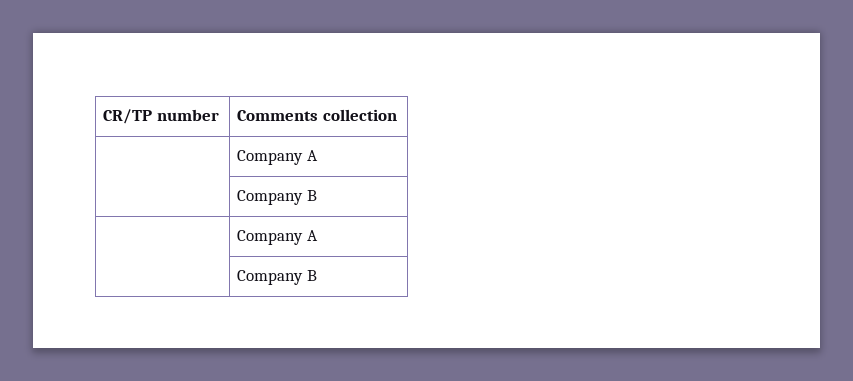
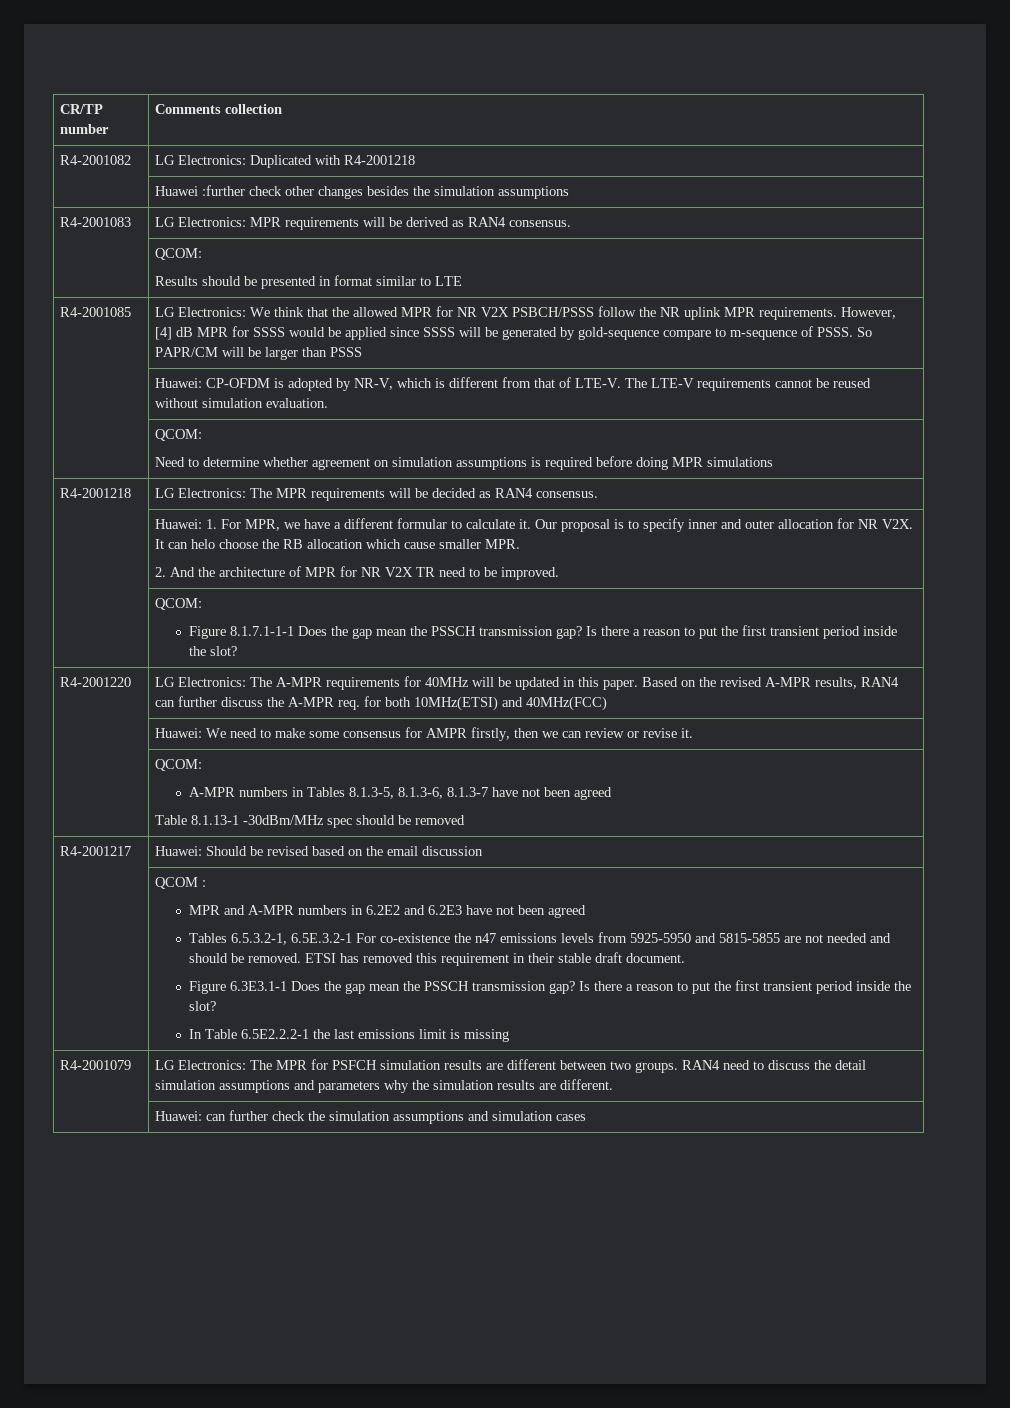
  CR/TP number | Comments collection
- | Company A
- | Company B
- | Company A
- | Company B
+ R4-2001082 | LG Electronics: Duplicated with R4-2001218
+ | Huawei :further check other changes besides the simulation assumptions
+ R4-2001083 | LG Electronics: MPR requirements will be derived as RAN4 consensus.
+ | QCOM:
+ Results should be presented in format similar to LTE
+ R4-2001085 | LG Electronics: We think that the allowed MPR for NR V2X PSBCH/PSSS follow the NR uplink MPR requirements. However, [4] dB MPR for SSSS would be applied since SSSS will be generated by gold-sequence compare to m-sequence of PSSS. So PAPR/CM will be larger than PSSS
+ | Huawei: CP-OFDM is adopted by NR-V, which is different from that of LTE-V. The LTE-V requirements cannot be reused without simulation evaluation.
+ | QCOM:
+ Need to determine whether agreement on simulation assumptions is required before doing MPR simulations
+ R4-2001218 | LG Electronics: The MPR requirements will be decided as RAN4 consensus.
+ | Huawei: 1. For MPR, we have a different formular to calculate it. Our proposal is to specify inner and outer allocation for NR V2X. It can helo choose the RB allocation which cause smaller MPR.
+ 2. And the architecture of MPR for NR V2X TR need to be improved.
+ | QCOM:
+ Figure 8.1.7.1-1-1 Does the gap mean the PSSCH transmission gap? Is there a reason to put the first transient period inside the slot?
+ R4-2001220 | LG Electronics: The A-MPR requirements for 40MHz will be updated in this paper. Based on the revised A-MPR results, RAN4 can further discuss the A-MPR req. for both 10MHz(ETSI) and 40MHz(FCC)
+ | Huawei: We need to make some consensus for AMPR firstly, then we can review or revise it.
+ | QCOM:
+ A-MPR numbers in Tables 8.1.3-5, 8.1.3-6, 8.1.3-7 have not been agreed
+ Table 8.1.13-1 -30dBm/MHz spec should be removed
+ R4-2001217 | Huawei: Should be revised based on the email discussion
+ | QCOM :
+ MPR and A-MPR numbers in 6.2E2 and 6.2E3 have not been agreed
+ Tables 6.5.3.2-1, 6.5E.3.2-1 For co-existence the n47 emissions levels from 5925-5950 and 5815-5855 are not needed and should be removed. ETSI has removed this requirement in their stable draft document.
+ Figure 6.3E3.1-1 Does the gap mean the PSSCH transmission gap? Is there a reason to put the first transient period inside the slot?
+ In Table 6.5E2.2.2-1 the last emissions limit is missing
+ R4-2001079 | LG Electronics: The MPR for PSFCH simulation results are different between two groups. RAN4 need to discuss the detail simulation assumptions and parameters why the simulation results are different.
+ | Huawei: can further check the simulation assumptions and simulation cases

